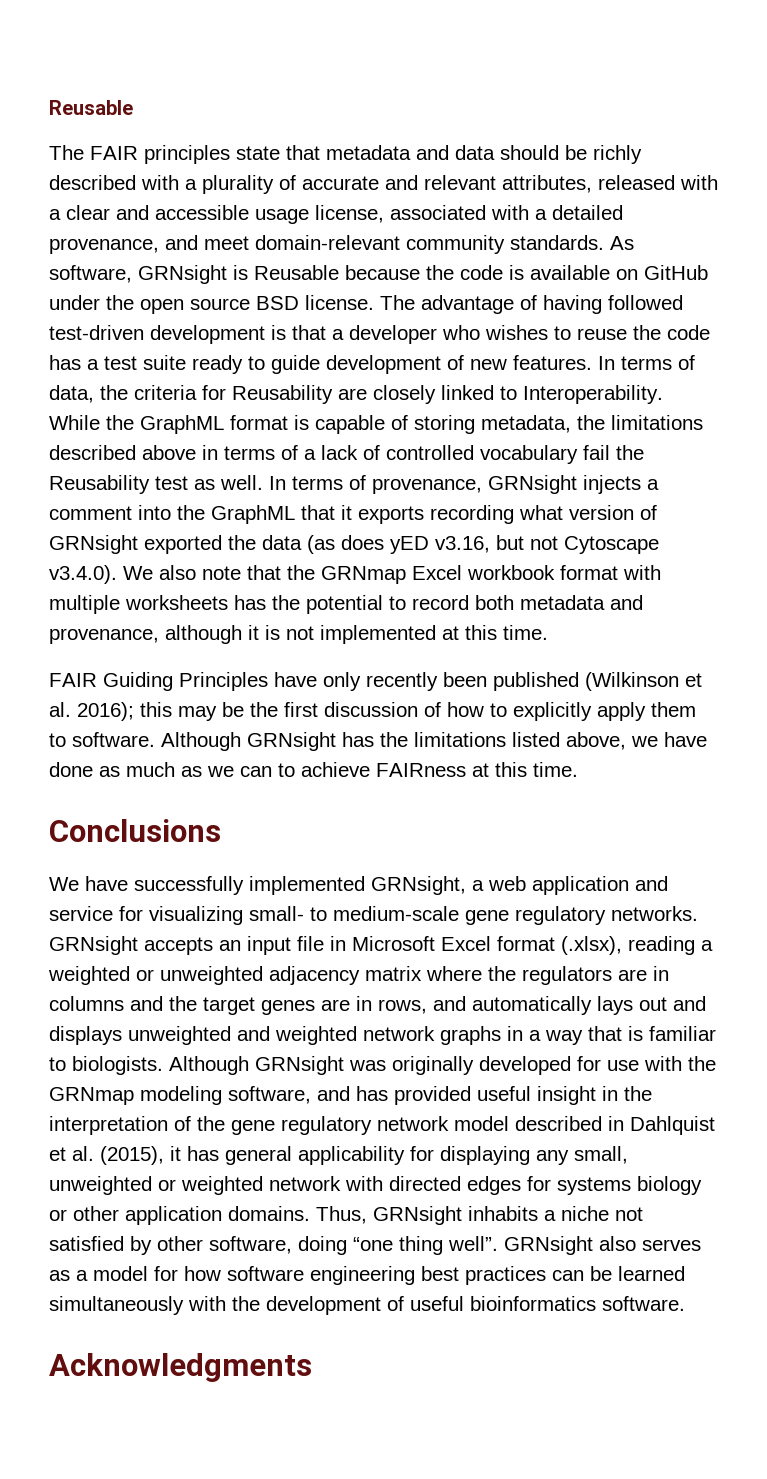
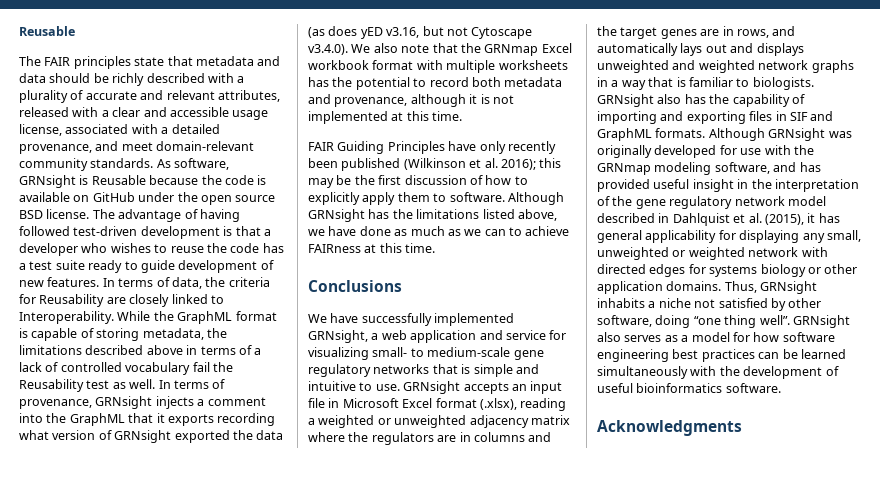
- We have successfully implemented GRNsight, a web application and service for visualizing small- to medium-scale gene regulatory networks.
+ We have successfully implemented GRNsight, a web application and service for visualizing small- to medium-scale gene regulatory networks that is simple and intuitive to use.
+ GRNsight also has the capability of importing and exporting files in SIF and GraphML formats.

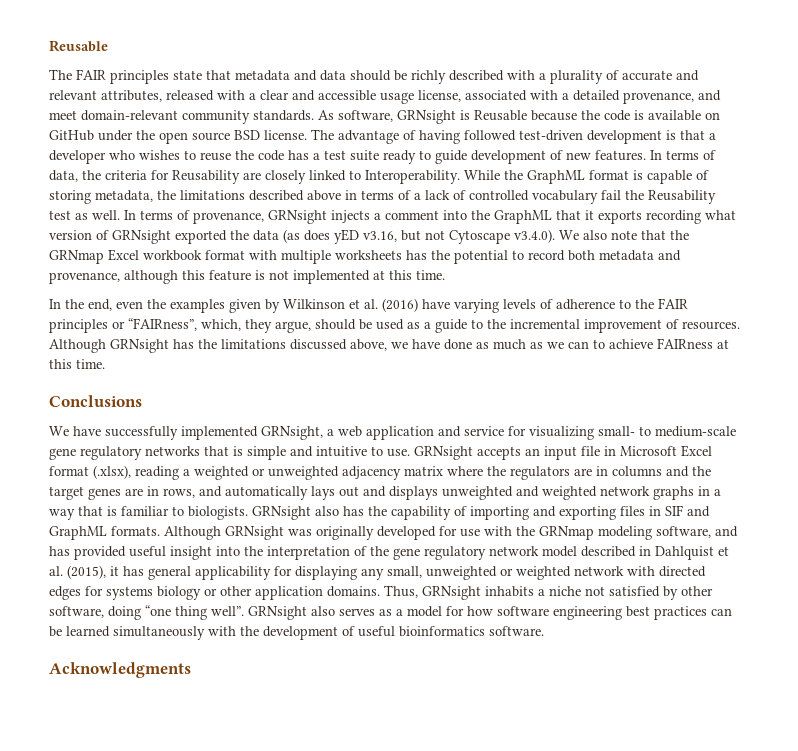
- In terms of provenance, GRNsight injects a comment into the GraphML that it exports recording what version of GRNsight exported the data (as does yED v3.16, but not Cytoscape v3.4.0). We also note that the GRNmap Excel workbook format with multiple worksheets has the potential to record both metadata and provenance, although it is not implemented at this time.
+ In terms of provenance, GRNsight injects a comment into the GraphML that it exports recording what version of GRNsight exported the data (as does yED v3.16, but not Cytoscape v3.4.0). We also note that the GRNmap Excel workbook format with multiple worksheets has the potential to record both metadata and provenance, although this feature is not implemented at this time.
- FAIR Guiding Principles have only recently been published (Wilkinson et al. 2016); this may be the first discussion of how to explicitly apply them to software.
+ In the end, even the examples given by Wilkinson et al. (2016) have varying levels of adherence to the FAIR principles or “FAIRness”, which, they argue, should be used as a guide to the incremental improvement of resources.
- Although GRNsight has the limitations listed above, we have done as much as we can to achieve FAIRness at this time.
+ Although GRNsight has the limitations discussed above, we have done as much as we can to achieve FAIRness at this time.
- Although GRNsight was originally developed for use with the GRNmap modeling software, and has provided useful insight in the interpretation of the gene regulatory network model described in Dahlquist et al. (2015), it has general applicability for displaying any small, unweighted or weighted network with directed edges for systems biology or other application domains.
+ Although GRNsight was originally developed for use with the GRNmap modeling software, and has provided useful insight into the interpretation of the gene regulatory network model described in Dahlquist et al. (2015), it has general applicability for displaying any small, unweighted or weighted network with directed edges for systems biology or other application domains.

